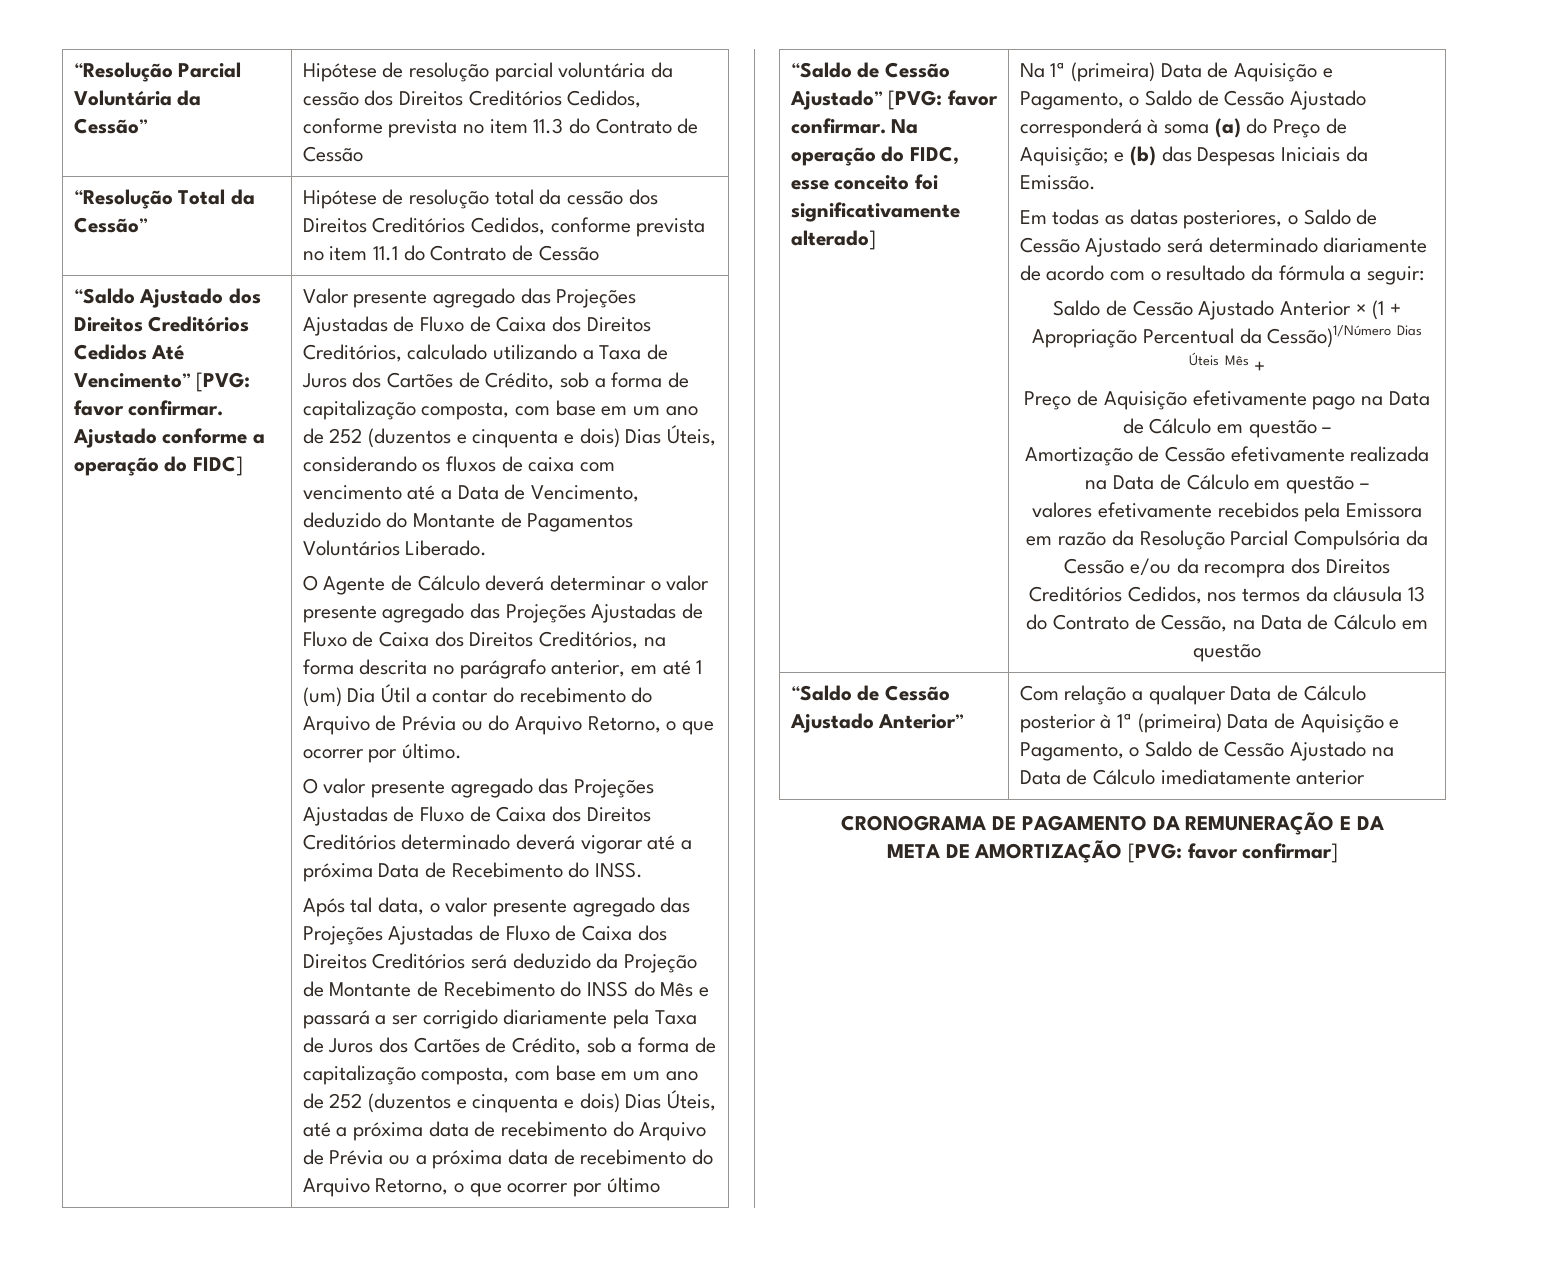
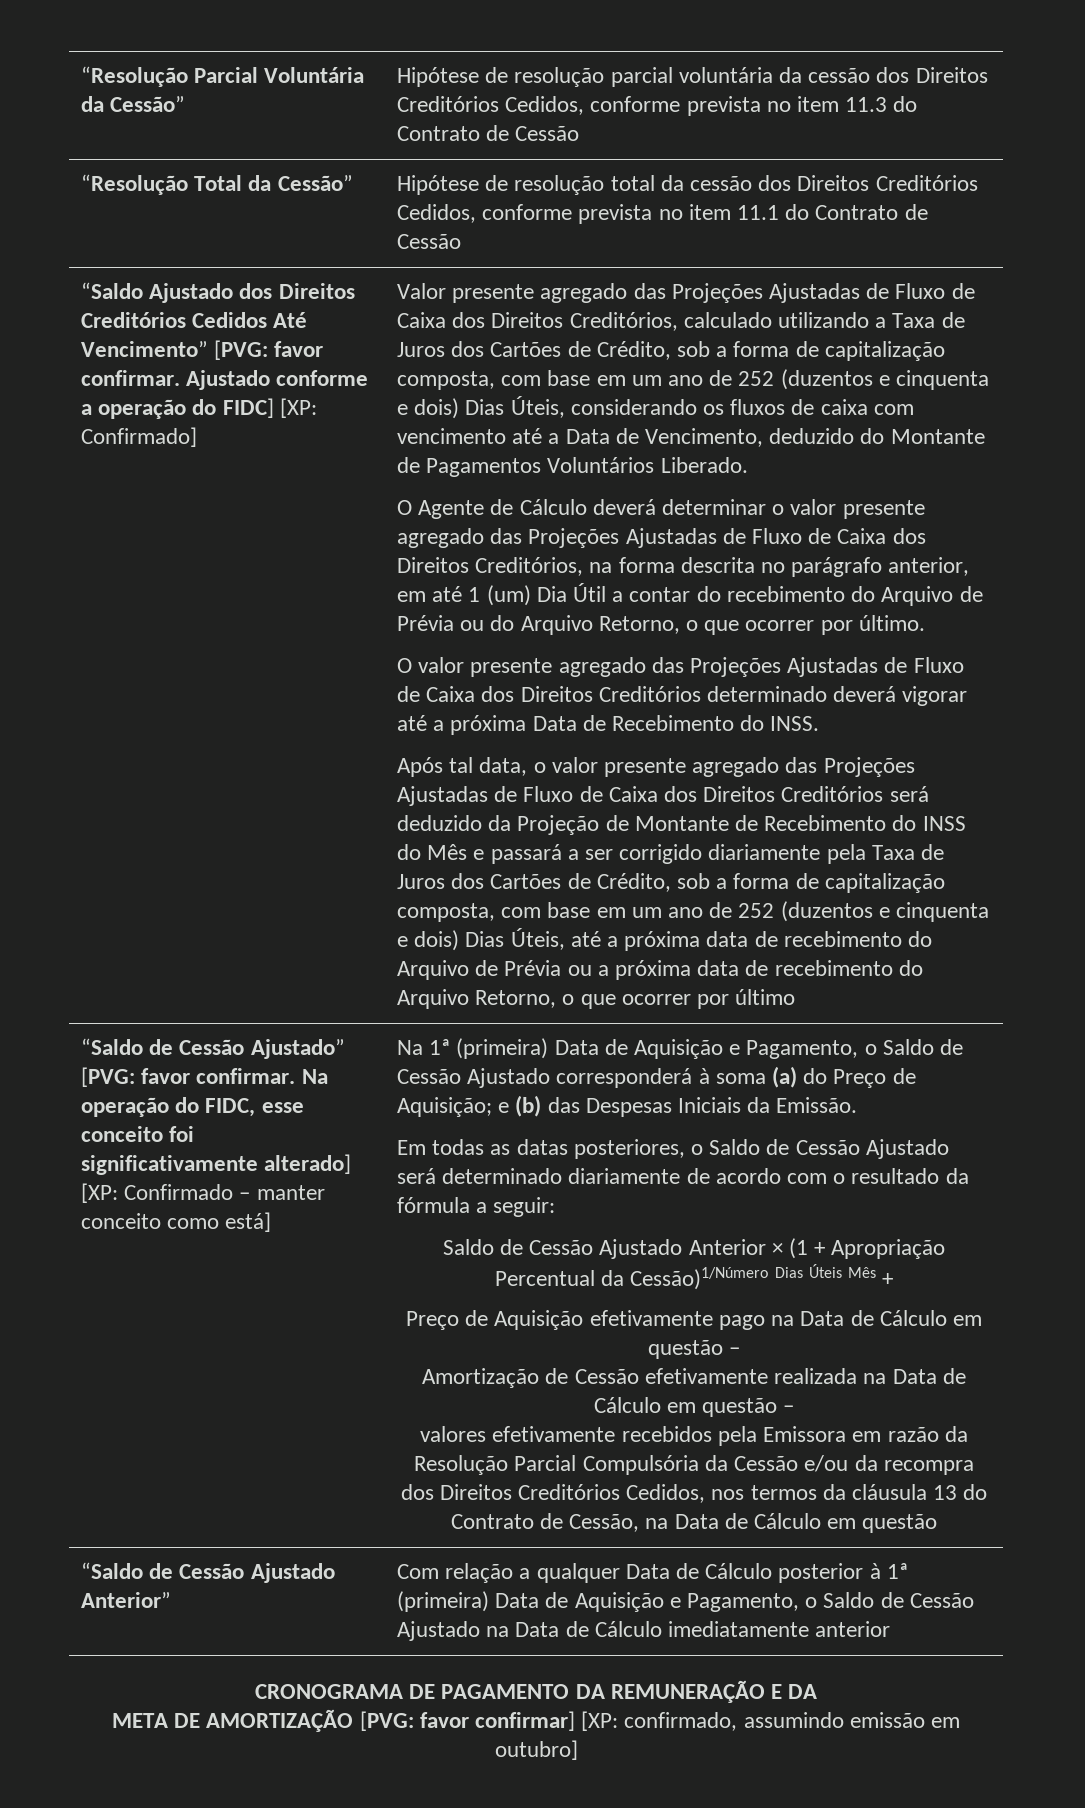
- Ajustado conforme a operação do FIDC]
+ Ajustado conforme a operação do FIDC] [XP: Confirmado]
- Na operação do FIDC, esse conceito foi significativamente alterado]
+ Na operação do FIDC, esse conceito foi significativamente alterado] [XP: Confirmado – manter conceito como está]
- META DE AMORTIZAÇÃO [PVG: favor confirmar]
+ META DE AMORTIZAÇÃO [PVG: favor confirmar] [XP: confirmado, assumindo emissão em outubro]

